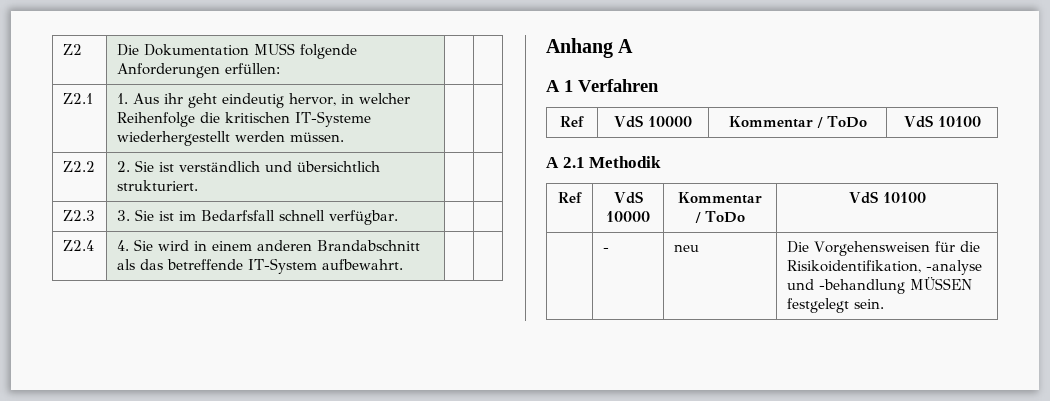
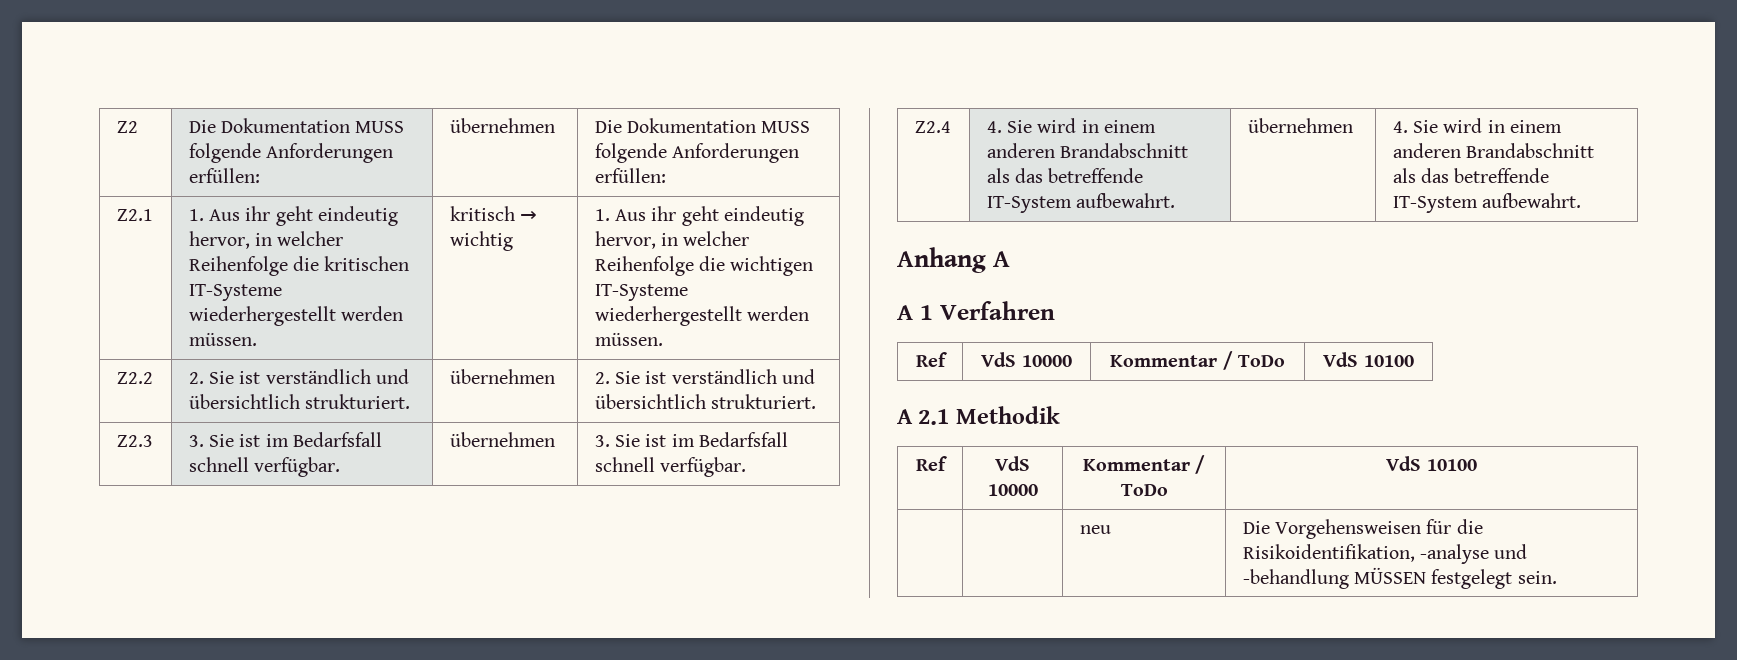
- Z2 | Die Dokumentation MUSS folgende Anforderungen erfüllen: | |
+ Z2 | Die Dokumentation MUSS folgende Anforderungen erfüllen: | übernehmen | Die Dokumentation MUSS folgende Anforderungen erfüllen:
- Z2.1 | 1. Aus ihr geht eindeutig hervor, in welcher Reihenfolge die kritischen IT-Systeme wiederhergestellt werden müssen. | |
+ Z2.1 | 1. Aus ihr geht eindeutig hervor, in welcher Reihenfolge die kritischen IT-Systeme wiederhergestellt werden müssen. | kritisch → wichtig | 1. Aus ihr geht eindeutig hervor, in welcher Reihenfolge die wichtigen IT-Systeme wiederhergestellt werden müssen.
- Z2.2 | 2. Sie ist verständlich und übersichtlich strukturiert. | |
+ Z2.2 | 2. Sie ist verständlich und übersichtlich strukturiert. | übernehmen | 2. Sie ist verständlich und übersichtlich strukturiert.
- Z2.3 | 3. Sie ist im Bedarfsfall schnell verfügbar. | |
+ Z2.3 | 3. Sie ist im Bedarfsfall schnell verfügbar. | übernehmen | 3. Sie ist im Bedarfsfall schnell verfügbar.
- Z2.4 | 4. Sie wird in einem anderen Brandabschnitt als das betreffende IT-System aufbewahrt. | |
+ Z2.4 | 4. Sie wird in einem anderen Brandabschnitt als das betreffende IT-System aufbewahrt. | übernehmen | 4. Sie wird in einem anderen Brandabschnitt als das betreffende IT-System aufbewahrt.
- | - | neu | Die Vorgehensweisen für die Risikoidentifikation, -analyse und -behandlung MÜSSEN festgelegt sein.
+ | | neu | Die Vorgehensweisen für die Risikoidentifikation, -analyse und -behandlung MÜSSEN festgelegt sein.

